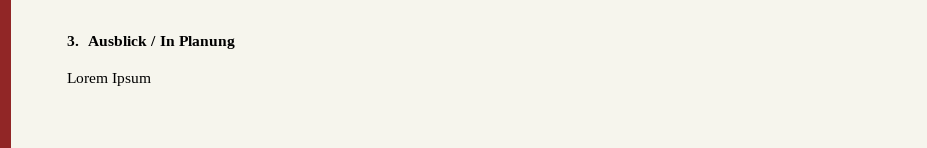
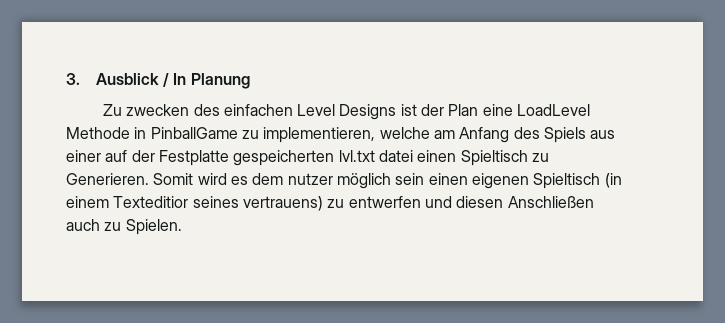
- Lorem Ipsum
+ Zu zwecken des einfachen Level Designs ist der Plan eine LoadLevel Methode in PinballGame zu implementieren, welche am Anfang des Spiels aus einer auf der Festplatte gespeicherten lvl.txt datei einen Spieltisch zu Generieren. Somit wird es dem nutzer möglich sein einen eigenen Spieltisch (in einem Texteditior seines vertrauens) zu entwerfen und diesen Anschließen auch zu Spielen.

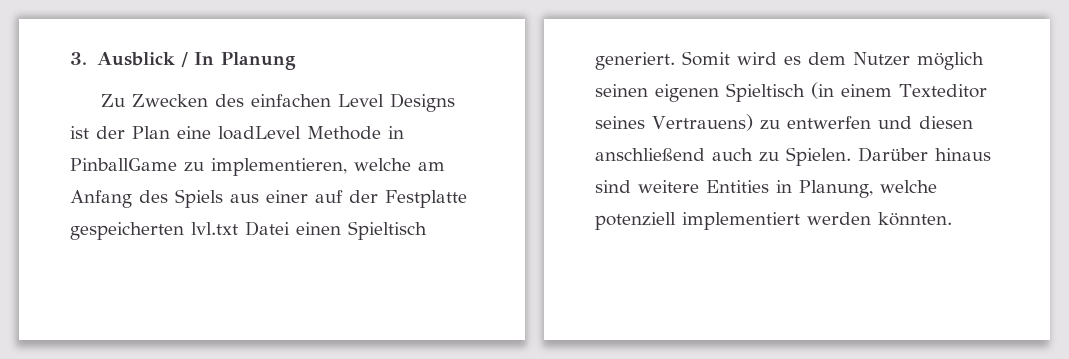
- Zu zwecken des einfachen Level Designs ist der Plan eine LoadLevel Methode in PinballGame zu implementieren, welche am Anfang des Spiels aus einer auf der Festplatte gespeicherten lvl.txt datei einen Spieltisch zu Generieren.
+ Zu Zwecken des einfachen Level Designs ist der Plan eine loadLevel Methode in PinballGame zu implementieren, welche am Anfang des Spiels aus einer auf der Festplatte gespeicherten lvl.txt Datei einen Spieltisch generiert.
- Somit wird es dem nutzer möglich sein einen eigenen Spieltisch (in einem Texteditior seines vertrauens) zu entwerfen und diesen Anschließen auch zu Spielen.
+ Somit wird es dem Nutzer möglich seinen eigenen Spieltisch (in einem Texteditor seines Vertrauens) zu entwerfen und diesen anschließend auch zu Spielen.
+ Darüber hinaus sind weitere Entities in Planung, welche potenziell implementiert werden könnten.

